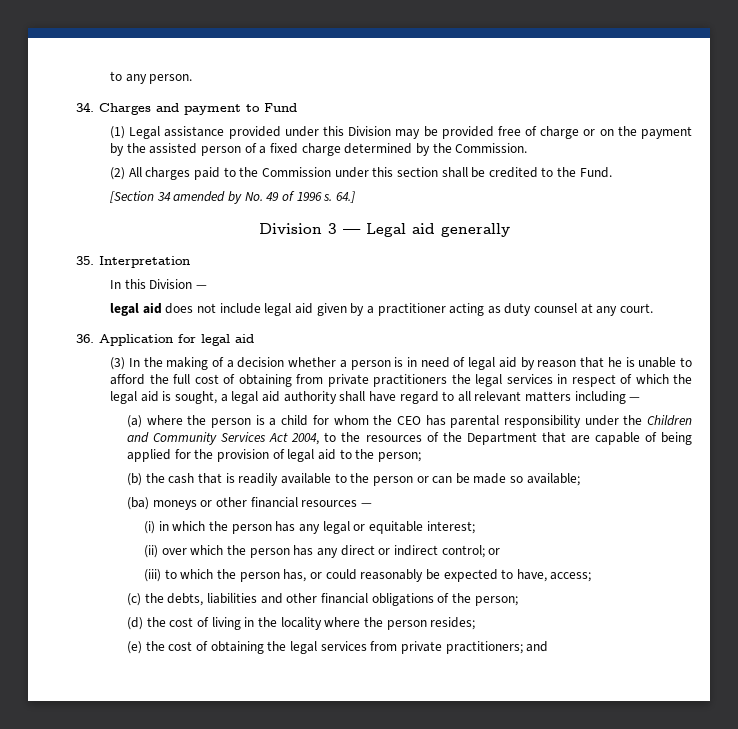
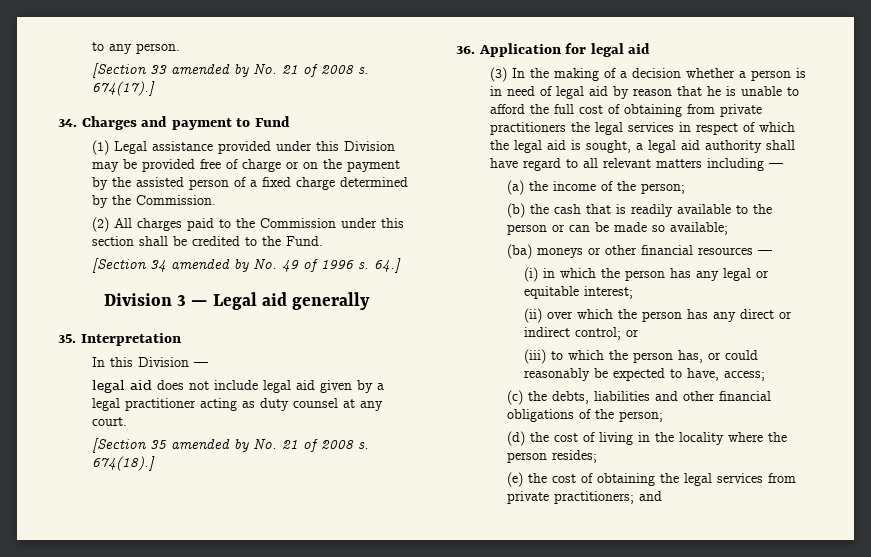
+ [Section 33 amended by No. 21 of 2008 s. 674(17).]
- legal aid does not include legal aid given by a practitioner acting as duty counsel at any court.
+ legal aid does not include legal aid given by a legal practitioner acting as duty counsel at any court.
+ [Section 35 amended by No. 21 of 2008 s. 674(18).]
- (a) where the person is a child for whom the CEO has parental responsibility under the Children and Community Services Act 2004, to the resources of the Department that are capable of being applied for the provision of legal aid to the person;
+ (a) the income of the person;

